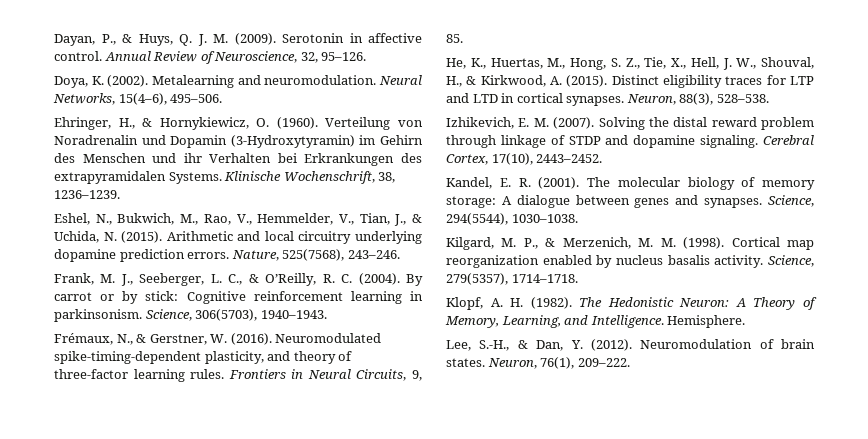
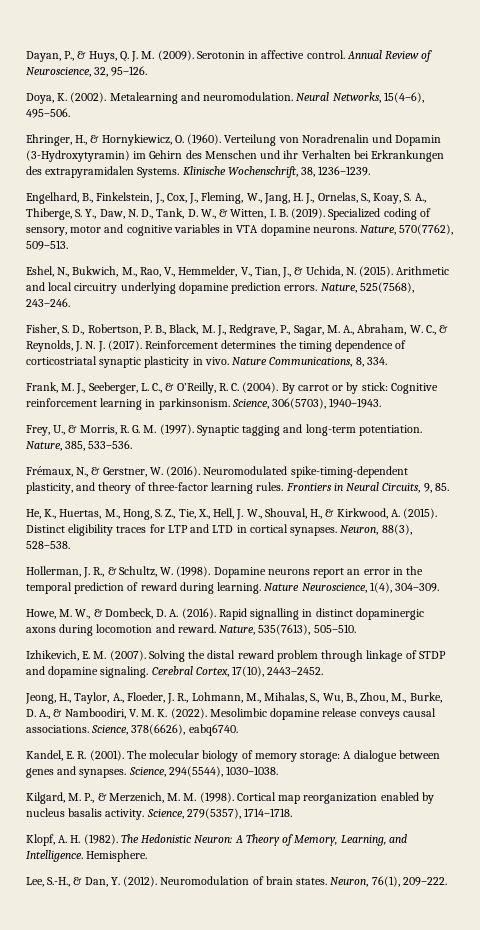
+ Engelhard, B., Finkelstein, J., Cox, J., Fleming, W., Jang, H. J., Ornelas, S., Koay, S. A., Thiberge, S. Y., Daw, N. D., Tank, D. W., & Witten, I. B. (2019). Specialized coding of sensory, motor and cognitive variables in VTA dopamine neurons. Nature, 570(7762), 509–513.
+ Fisher, S. D., Robertson, P. B., Black, M. J., Redgrave, P., Sagar, M. A., Abraham, W. C., & Reynolds, J. N. J. (2017). Reinforcement determines the timing dependence of corticostriatal synaptic plasticity in vivo. Nature Communications, 8, 334.
+ Frey, U., & Morris, R. G. M. (1997). Synaptic tagging and long-term potentiation. Nature, 385, 533–536.
+ Hollerman, J. R., & Schultz, W. (1998). Dopamine neurons report an error in the temporal prediction of reward during learning. Nature Neuroscience, 1(4), 304–309.
+ Howe, M. W., & Dombeck, D. A. (2016). Rapid signalling in distinct dopaminergic axons during locomotion and reward. Nature, 535(7613), 505–510.
+ Jeong, H., Taylor, A., Floeder, J. R., Lohmann, M., Mihalas, S., Wu, B., Zhou, M., Burke, D. A., & Namboodiri, V. M. K. (2022). Mesolimbic dopamine release conveys causal associations. Science, 378(6626), eabq6740.

